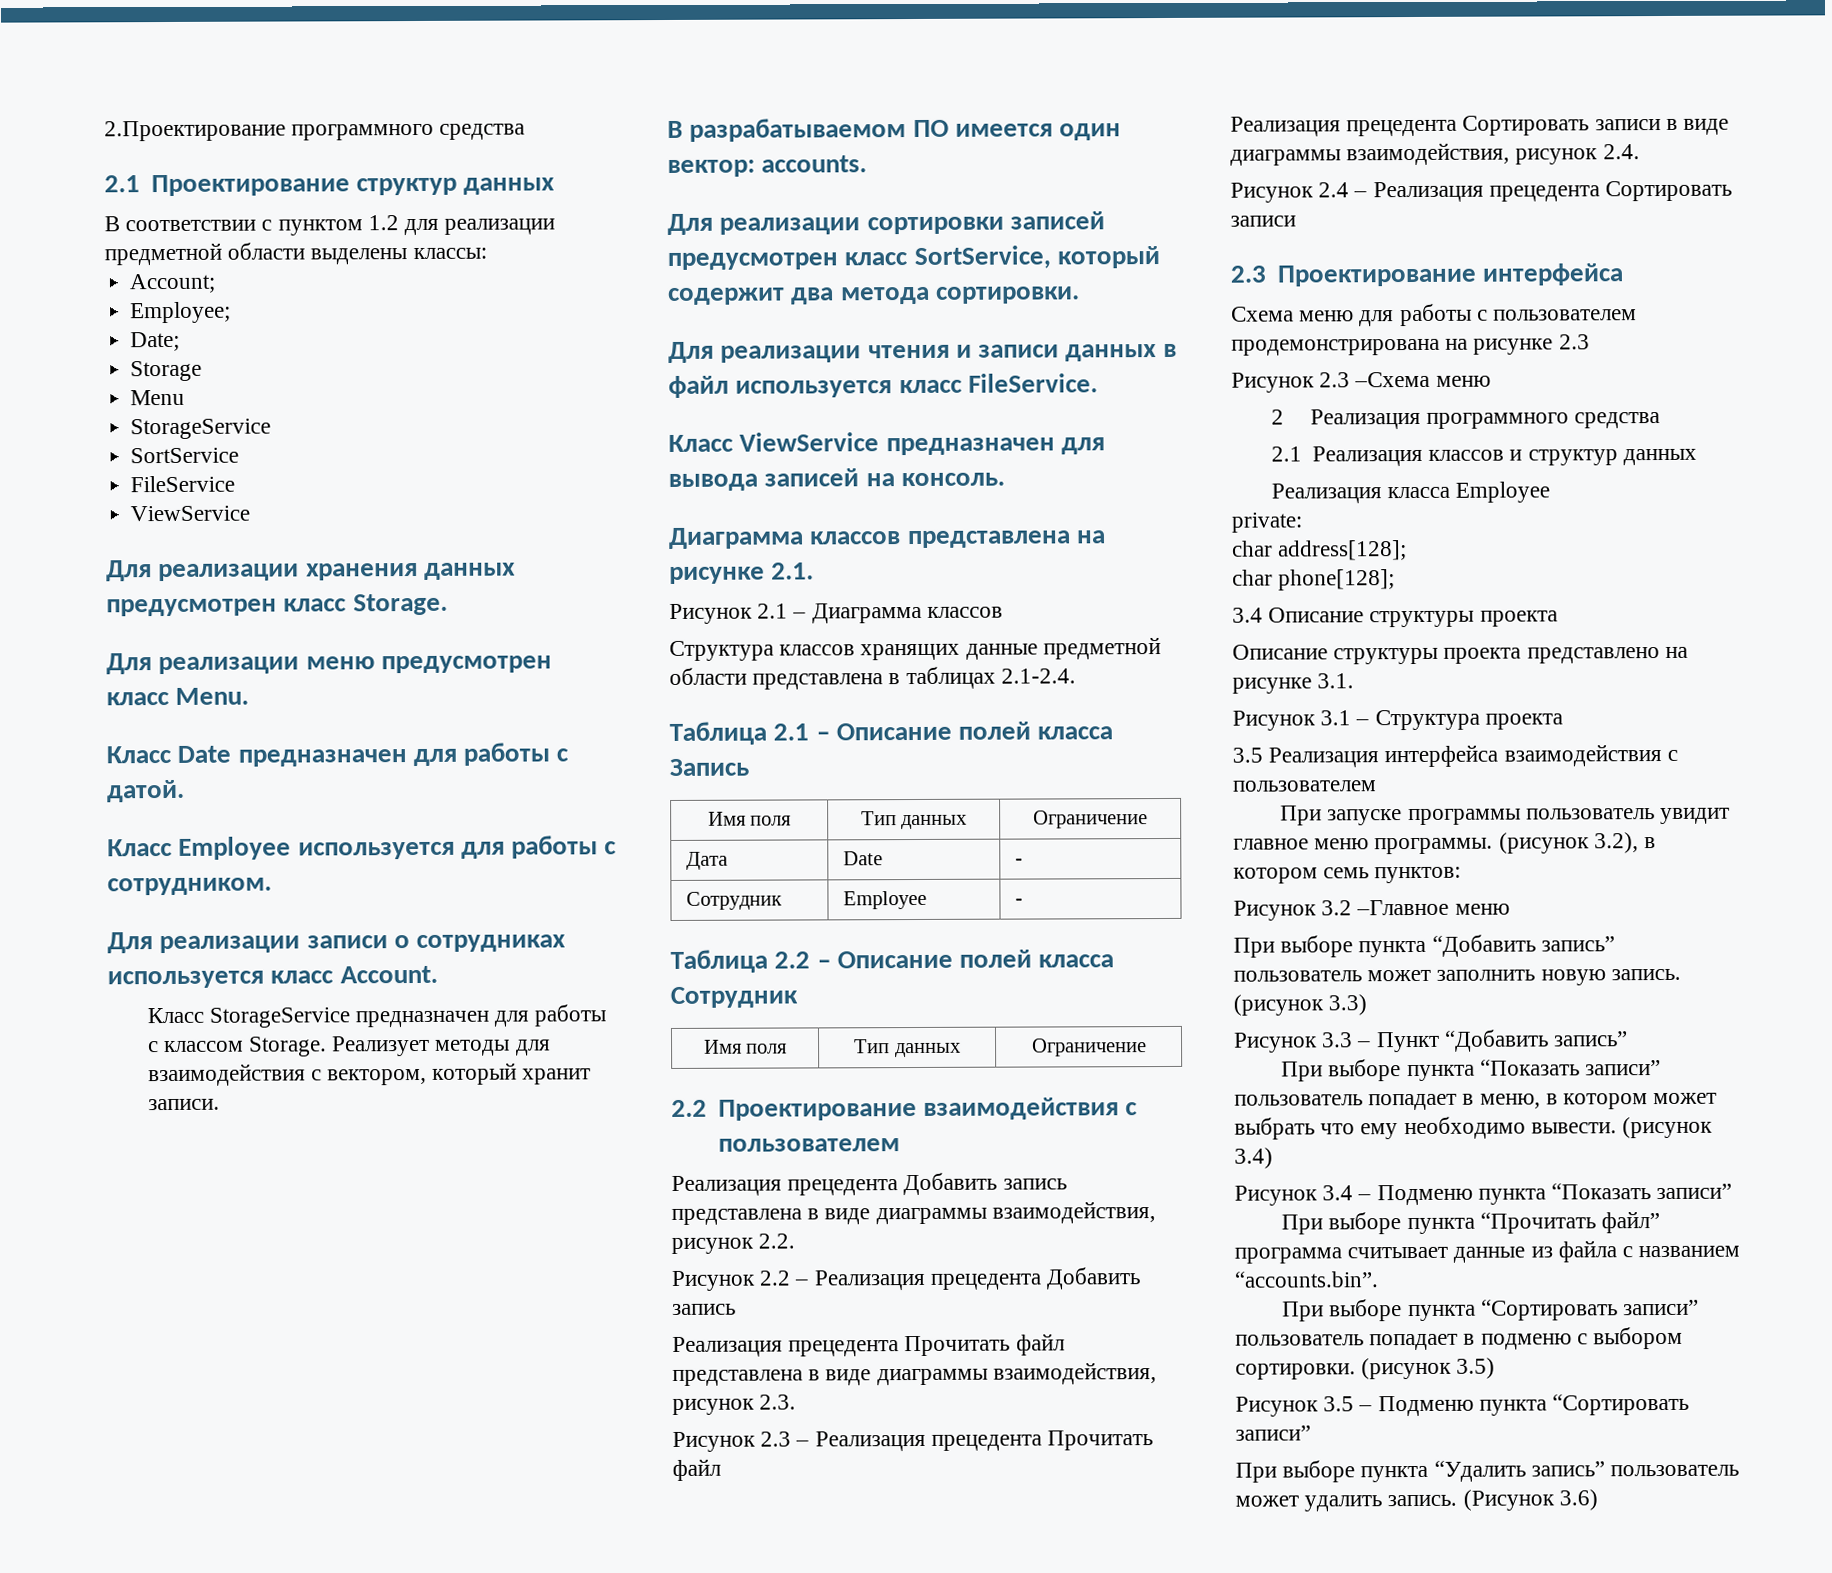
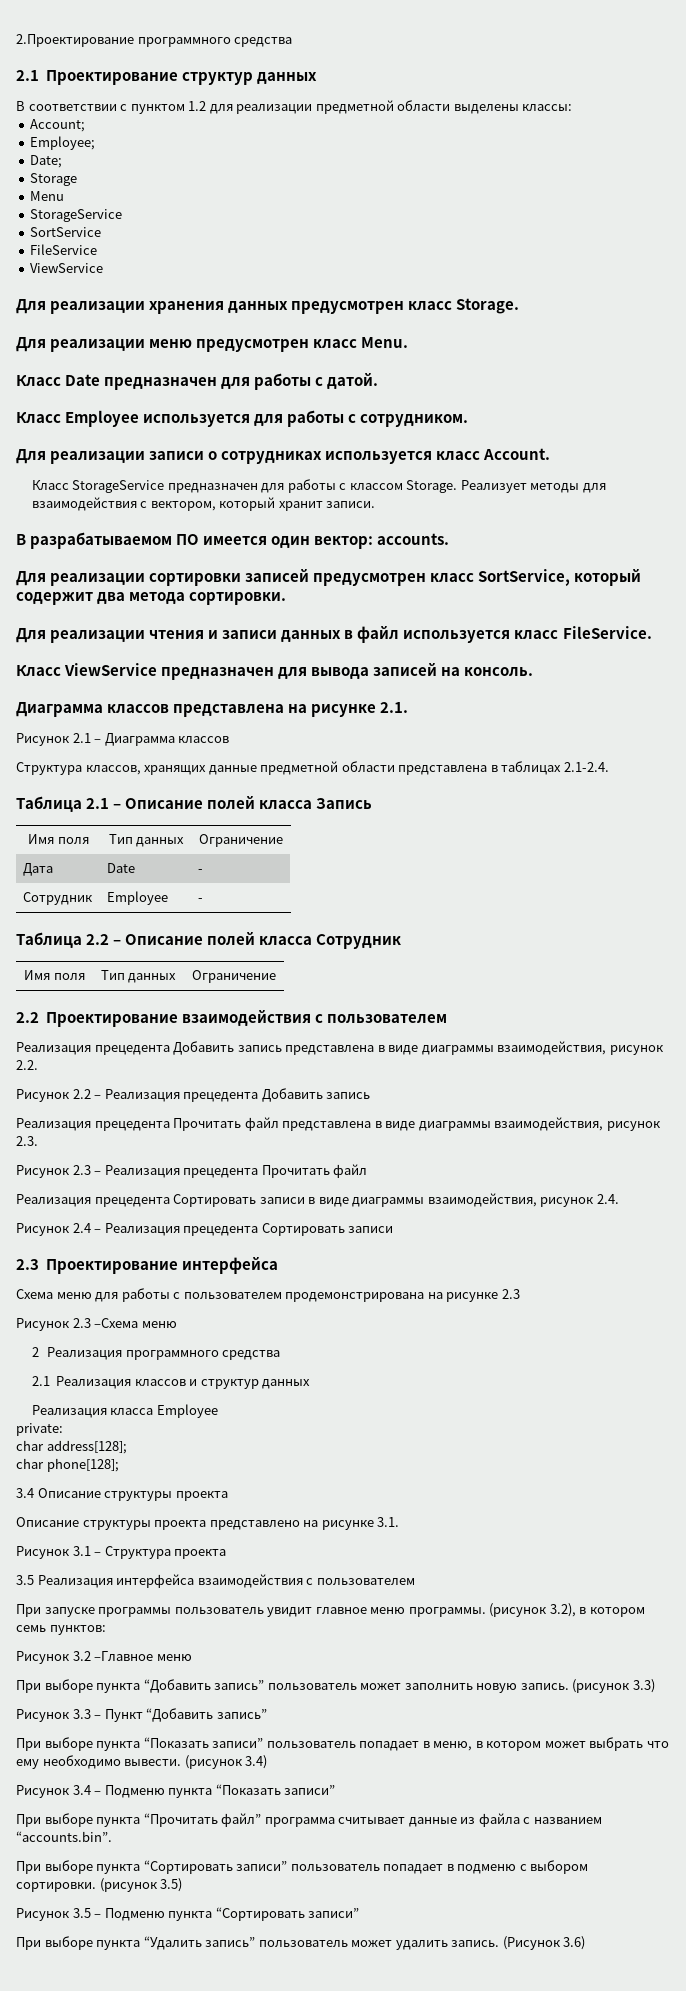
- Структура классов хранящих данные предметной области представлена в таблицах 2.1-2.4.
+ Структура классов, хранящих данные предметной области представлена в таблицах 2.1-2.4.

